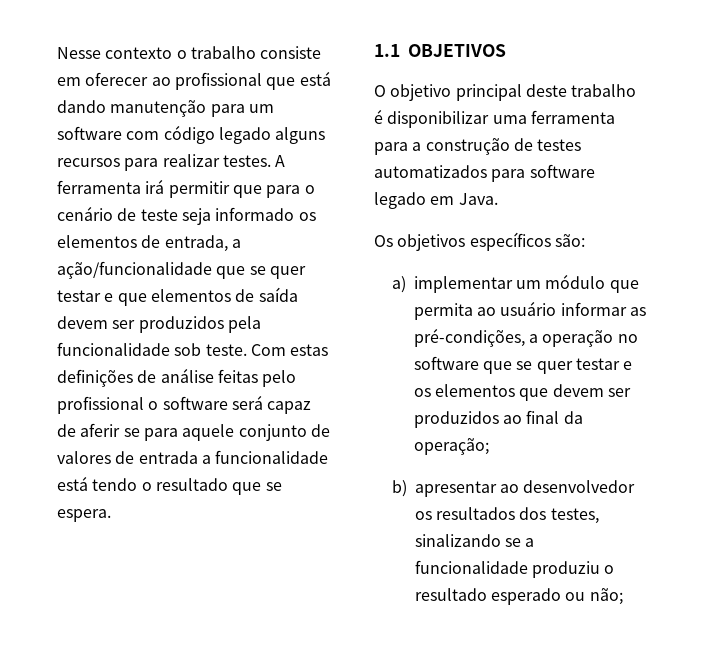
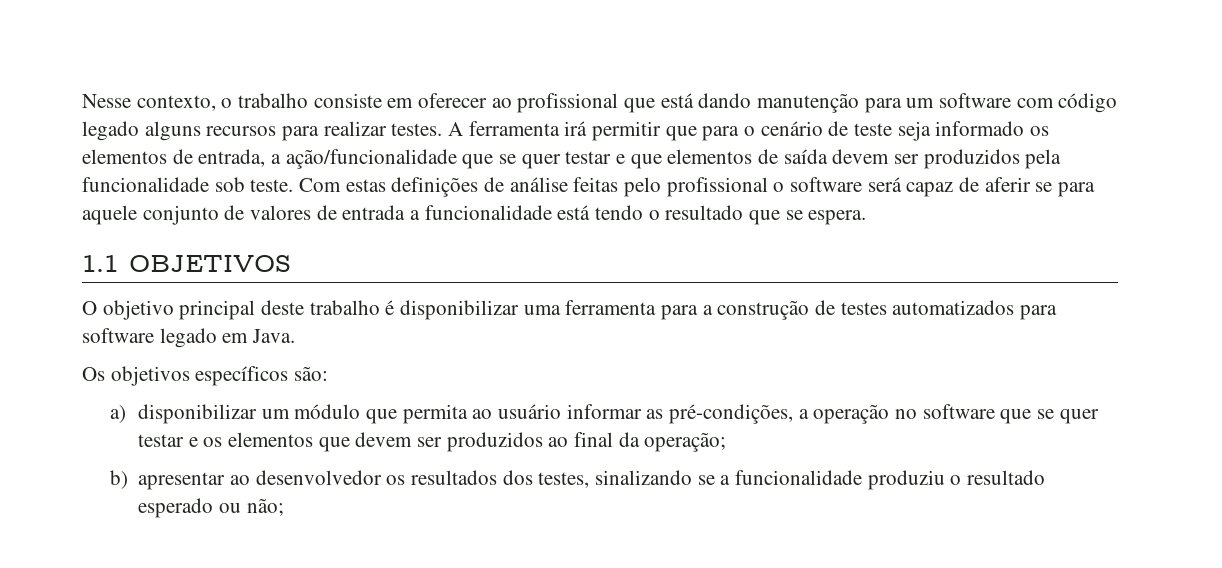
- Nesse contexto o trabalho consiste em oferecer ao profissional que está dando manutenção para um software com código legado alguns recursos para realizar testes.
+ Nesse contexto, o trabalho consiste em oferecer ao profissional que está dando manutenção para um software com código legado alguns recursos para realizar testes.
- a) implementar um módulo que permita ao usuário informar as pré-condições, a operação no software que se quer testar e os elementos que devem ser produzidos ao final da operação;
+ a) disponibilizar um módulo que permita ao usuário informar as pré-condições, a operação no software que se quer testar e os elementos que devem ser produzidos ao final da operação;

